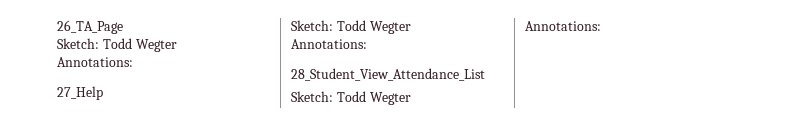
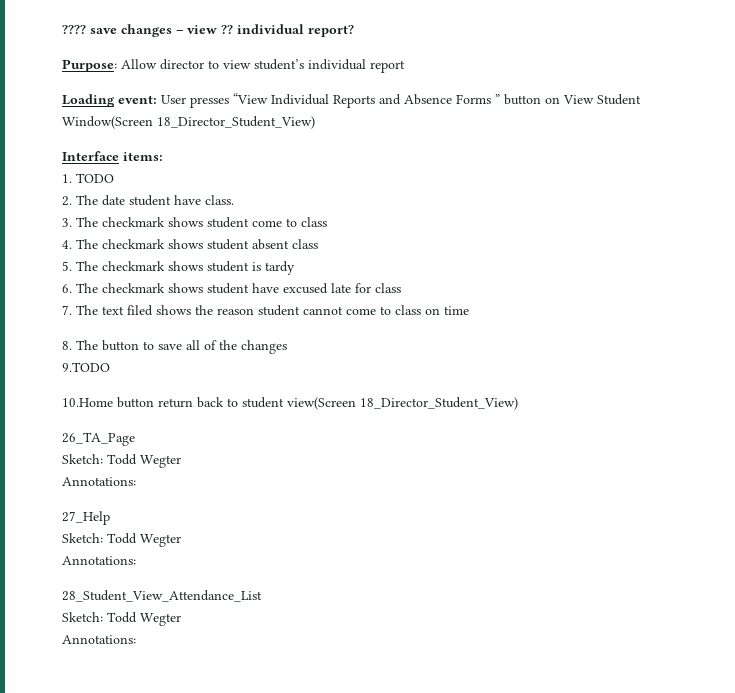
+ ???? save changes – view ?? individual report?
+ Purpose: Allow director to view student’s individual report
+ Loading event: User presses “View Individual Reports and Absence Forms ” button on View Student Window(Screen 18_Director_Student_View)
+ Interface items:
+ 1. TODO
+ 2. The date student have class.
+ 3. The checkmark shows student come to class
+ 4. The checkmark shows student absent class
+ 5. The checkmark shows student is tardy
+ 6. The checkmark shows student have excused late for class
+ 7. The text filed shows the reason student cannot come to class on time
+ 8. The button to save all of the changes
+ 9.TODO
+ 10.Home button return back to student view(Screen 18_Director_Student_View)

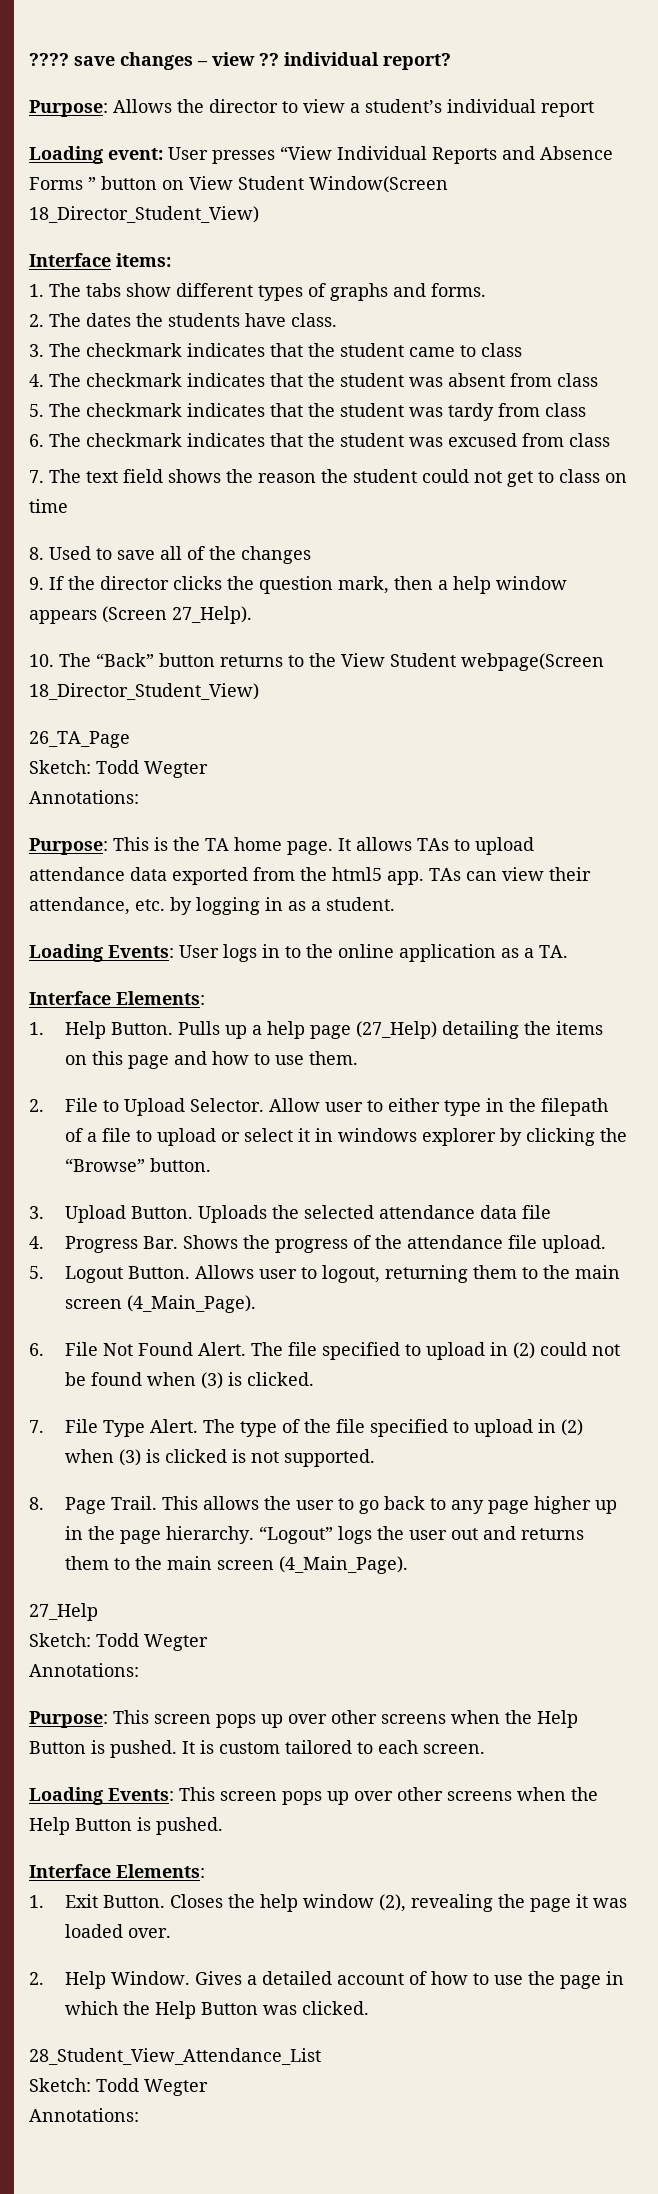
- Purpose: Allow director to view student’s individual report
+ Purpose: Allows the director to view a student’s individual report
- 1. TODO
+ 1. The tabs show different types of graphs and forms.
- 2. The date student have class.
+ 2. The dates the students have class.
- 3. The checkmark shows student come to class
+ 3. The checkmark indicates that the student came to class
- 4. The checkmark shows student absent class
+ 4. The checkmark indicates that the student was absent from class
- 5. The checkmark shows student is tardy
+ 5. The checkmark indicates that the student was tardy from class
- 6. The checkmark shows student have excused late for class
+ 6. The checkmark indicates that the student was excused from class
- 7. The text filed shows the reason student cannot come to class on time
+ 7. The text field shows the reason the student could not get to class on time
- 8. The button to save all of the changes
+ 8. Used to save all of the changes
- 9.TODO
- 10.Home button return back to student view(Screen 18_Director_Student_View)
+ 9. If the director clicks the question mark, then a help window appears (Screen 27_Help).
+ 10. The “Back” button returns to the View Student webpage(Screen 18_Director_Student_View)
+ Purpose: This is the TA home page. It allows TAs to upload attendance data exported from the html5 app. TAs can view their attendance, etc. by logging in as a student.
+ Loading Events: User logs in to the online application as a TA.
+ Interface Elements:
+ 1. Help Button. Pulls up a help page (27_Help) detailing the items on this page and how to use them.
+ 2. File to Upload Selector. Allow user to either type in the filepath of a file to upload or select it in windows explorer by clicking the “Browse” button.
+ 3. Upload Button. Uploads the selected attendance data file
+ 4. Progress Bar. Shows the progress of the attendance file upload.
+ 5. Logout Button. Allows user to logout, returning them to the main screen (4_Main_Page).
+ 6. File Not Found Alert. The file specified to upload in (2) could not be found when (3) is clicked.
+ 7. File Type Alert. The type of the file specified to upload in (2) when (3) is clicked is not supported.
+ 8. Page Trail. This allows the user to go back to any page higher up in the page hierarchy. “Logout” logs the user out and returns them to the main screen (4_Main_Page).
+ Purpose: This screen pops up over other screens when the Help Button is pushed. It is custom tailored to each screen.
+ Loading Events: This screen pops up over other screens when the Help Button is pushed.
+ Interface Elements:
+ 1. Exit Button. Closes the help window (2), revealing the page it was loaded over.
+ 2. Help Window. Gives a detailed account of how to use the page in which the Help Button was clicked.

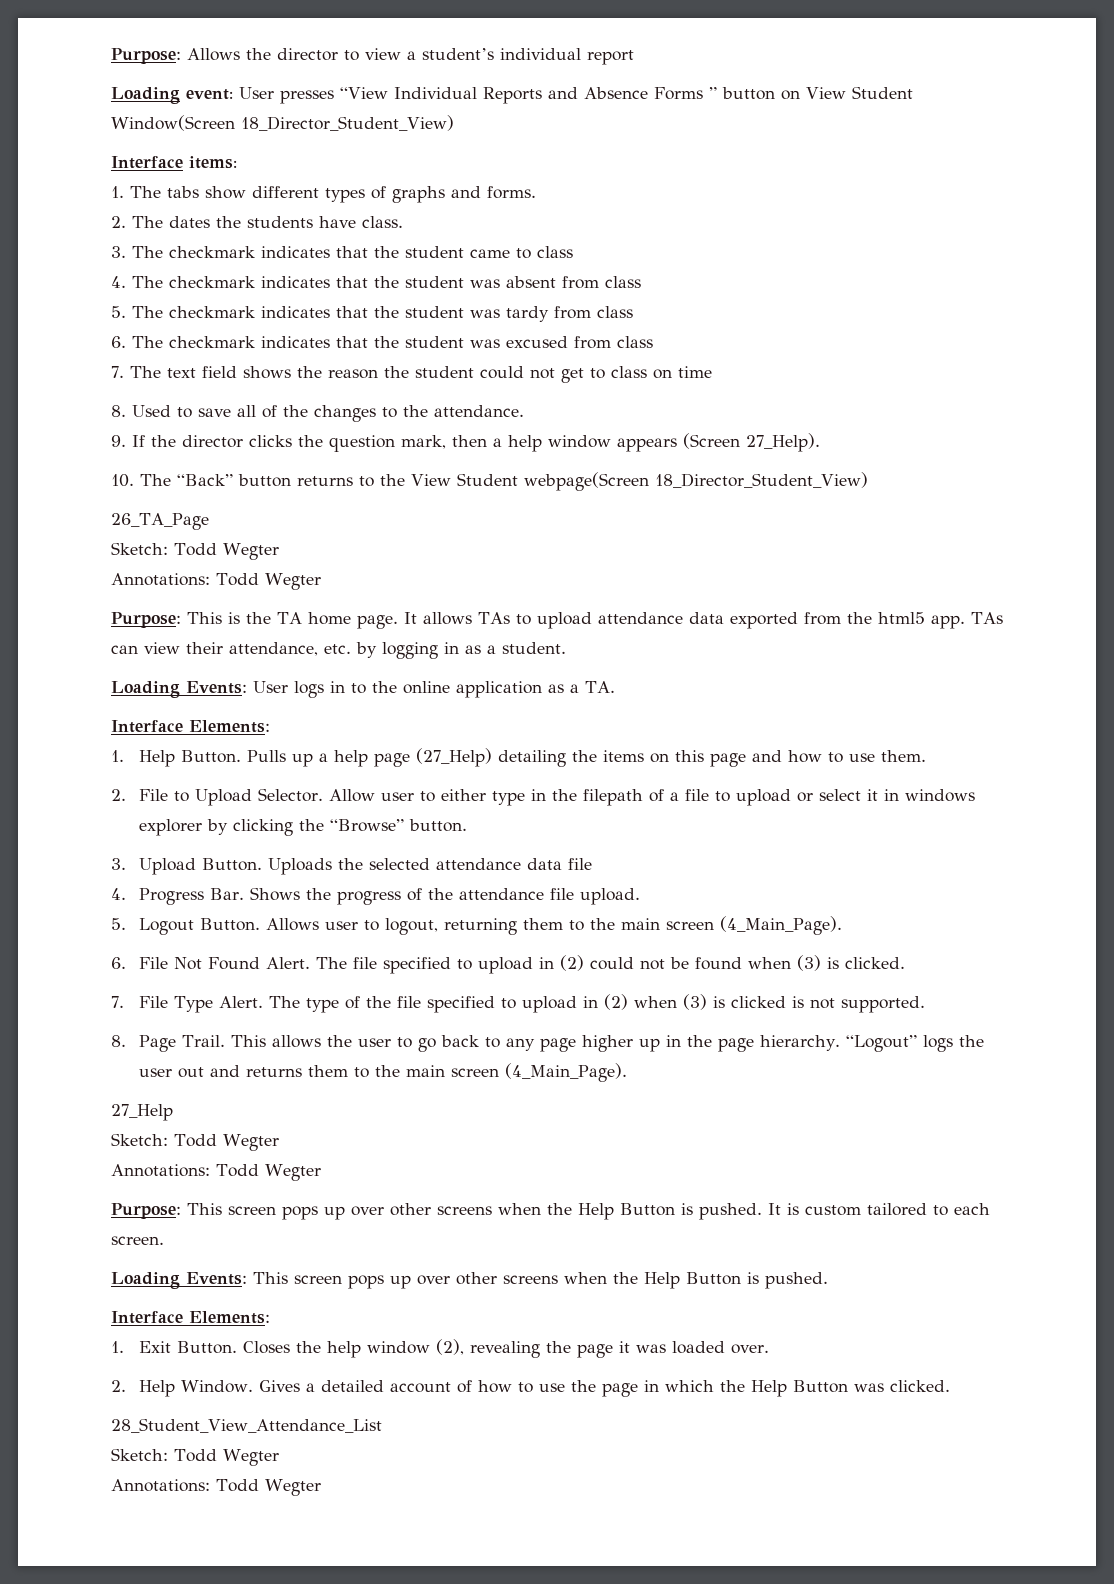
- ???? save changes – view ?? individual report?
- 8. Used to save all of the changes
+ 8. Used to save all of the changes to the attendance.
  26_TA_Page
  Sketch: Todd Wegter
- Annotations:
+ Annotations: Todd Wegter
  27_Help
  Sketch: Todd Wegter
- Annotations:
+ Annotations: Todd Wegter
  28_Student_View_Attendance_List
  Sketch: Todd Wegter
- Annotations:
+ Annotations: Todd Wegter

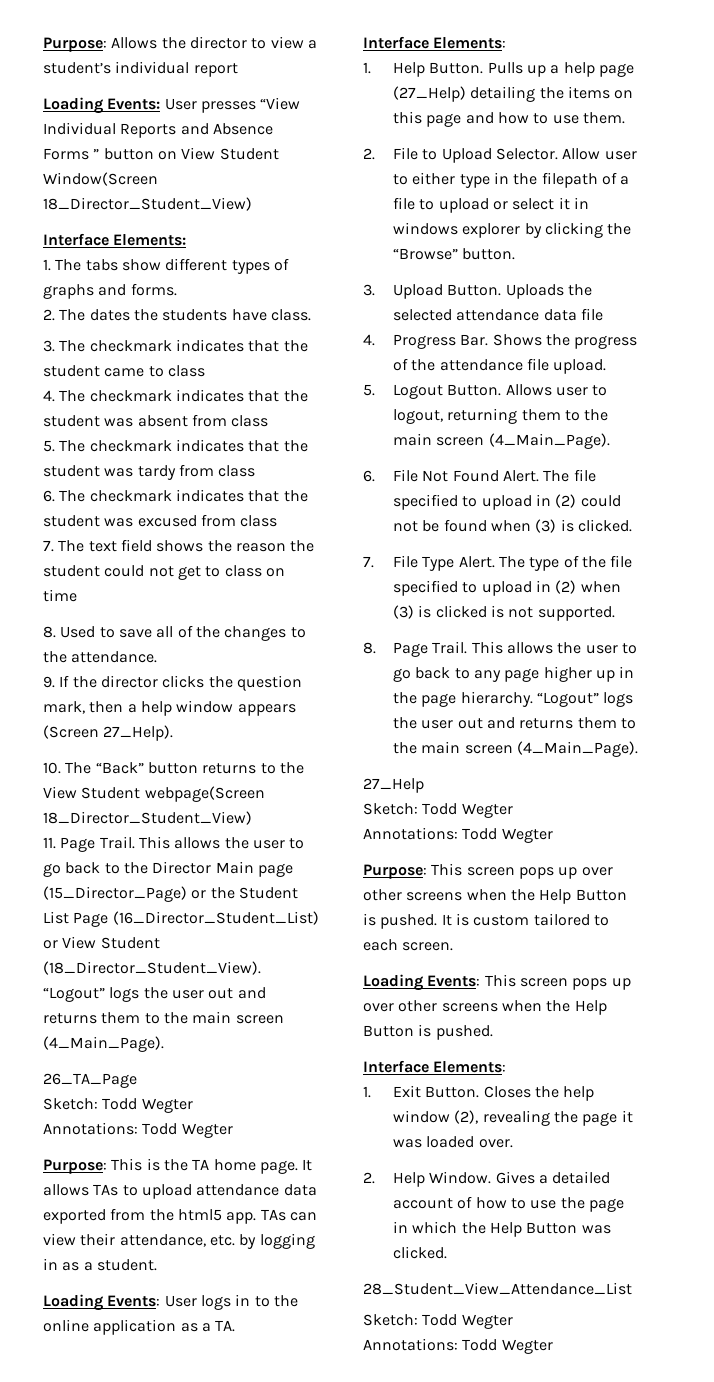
- Loading event: User presses “View Individual Reports and Absence Forms ” button on View Student Window(Screen 18_Director_Student_View)
- Interface items:
+ Loading Events: User presses “View Individual Reports and Absence Forms ” button on View Student Window(Screen 18_Director_Student_View)
+ Interface Elements:
+ 11. Page Trail. This allows the user to go back to the Director Main page (15_Director_Page) or the Student List Page (16_Director_Student_List) or View Student (18_Director_Student_View). “Logout” logs the user out and returns them to the main screen (4_Main_Page).

